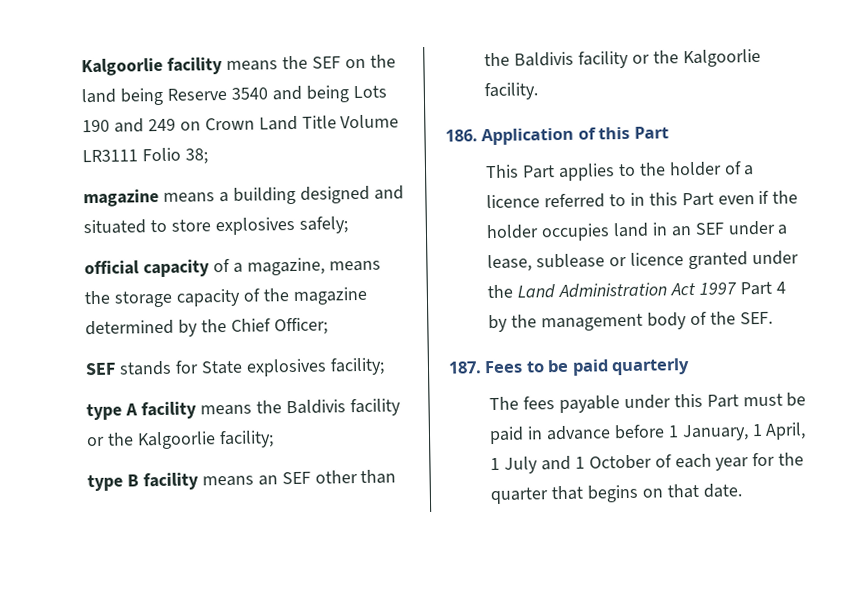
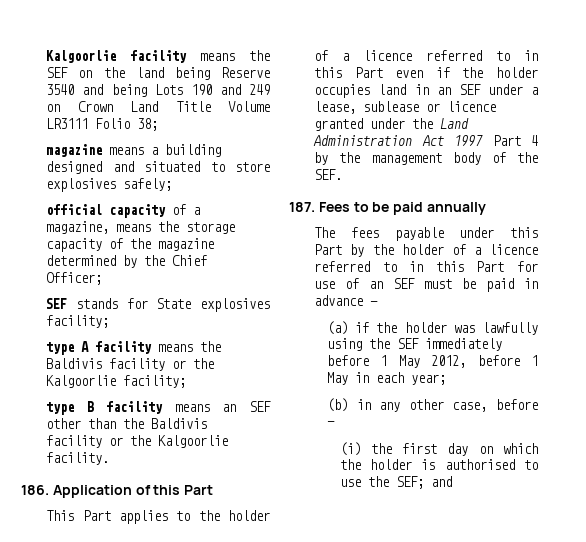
- 187. Fees to be paid quarterly
+ 187. Fees to be paid annually
- The fees payable under this Part must be paid in advance before 1 January, 1 April, 1 July and 1 October of each year for the quarter that begins on that date.
+ The fees payable under this Part by the holder of a licence referred to in this Part for use of an SEF must be paid in advance —
+ (a) if the holder was lawfully using the SEF immediately before 1 May 2012, before 1 May in each year;
+ (b) in any other case, before —
+ (i) the first day on which the holder is authorised to use the SEF; and

